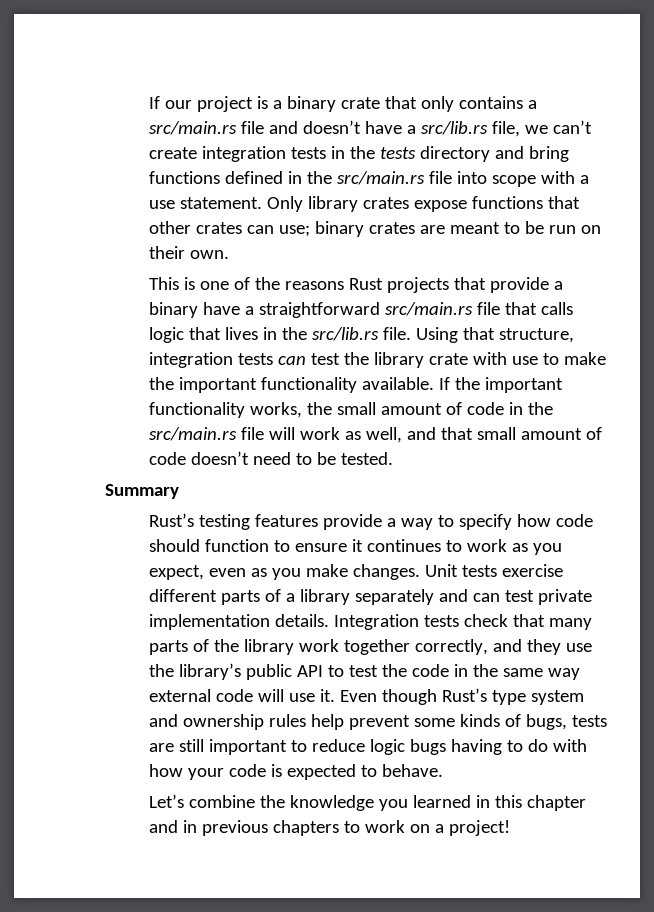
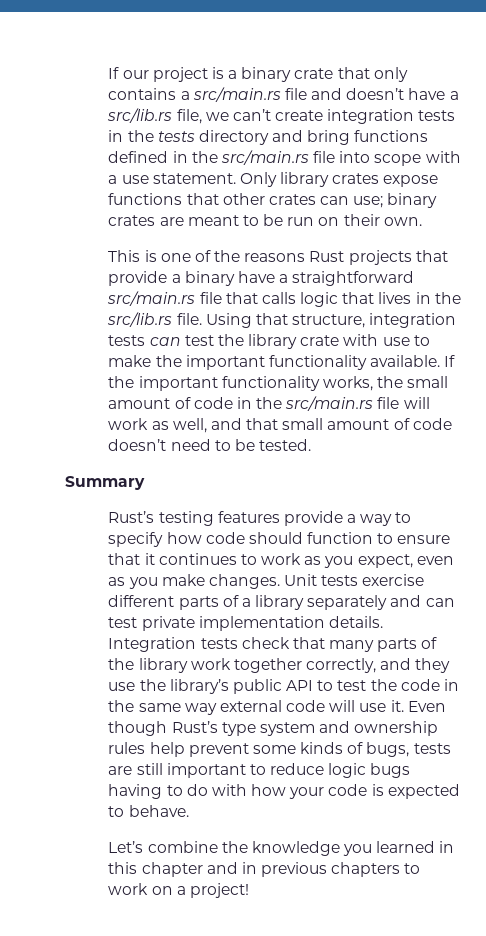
- Rust’s testing features provide a way to specify how code should function to ensure it continues to work as you expect, even as you make changes.
+ Rust’s testing features provide a way to specify how code should function to ensure that it continues to work as you expect, even as you make changes.

